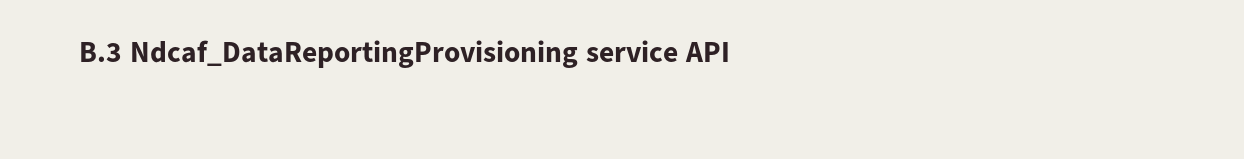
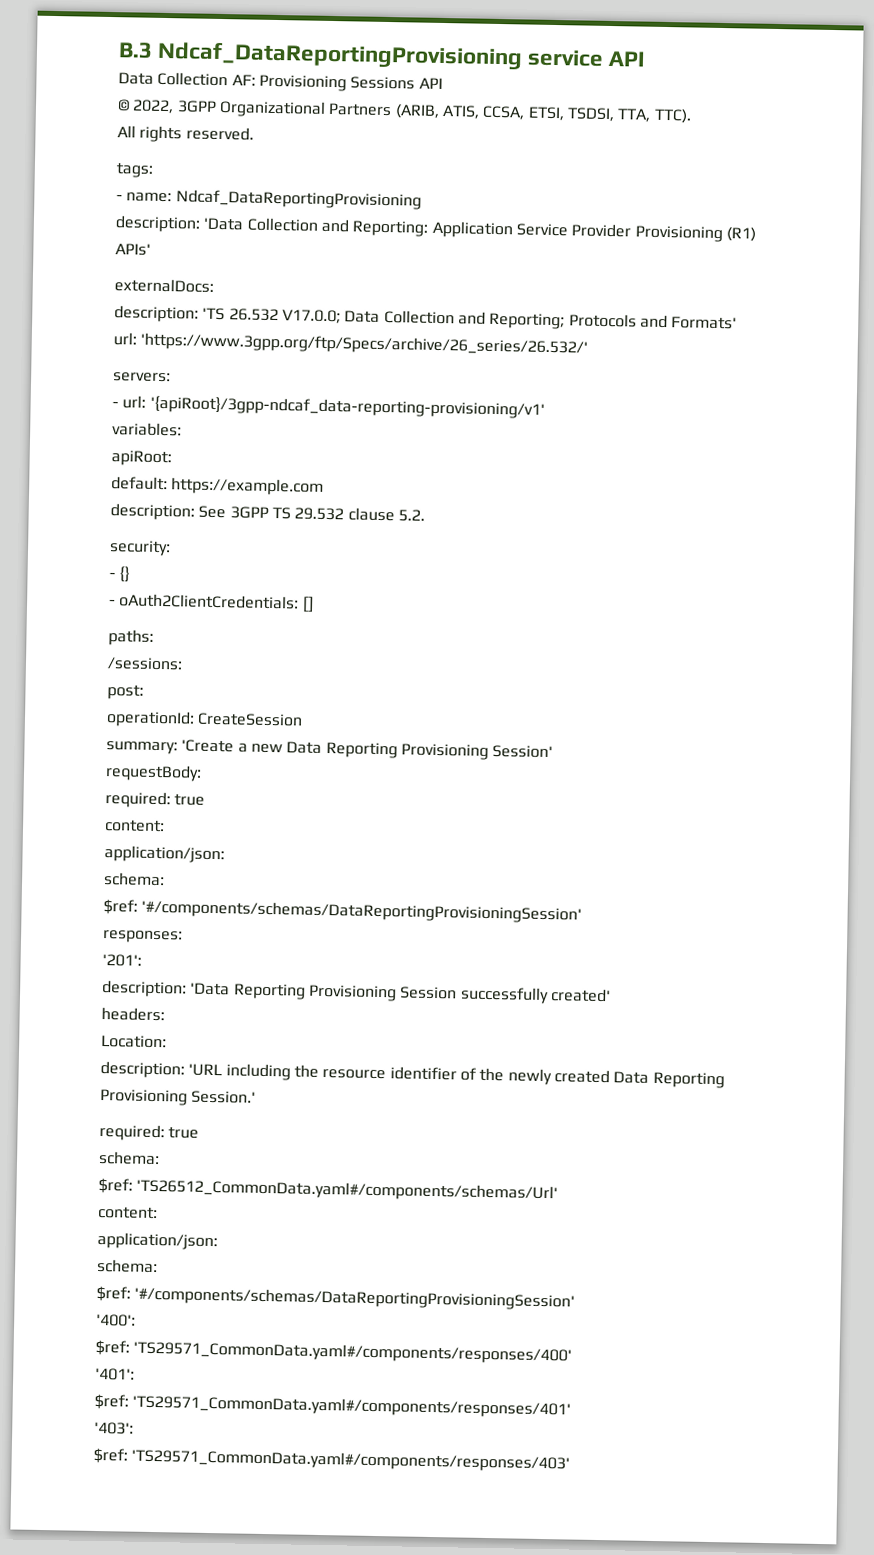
+ Data Collection AF: Provisioning Sessions API
+ © 2022, 3GPP Organizational Partners (ARIB, ATIS, CCSA, ETSI, TSDSI, TTA, TTC).
+ All rights reserved.
+ tags:
+ - name: Ndcaf_DataReportingProvisioning
+ description: 'Data Collection and Reporting: Application Service Provider Provisioning (R1) APIs'
+ externalDocs:
+ description: 'TS 26.532 V17.0.0; Data Collection and Reporting; Protocols and Formats'
+ url: 'https://www.3gpp.org/ftp/Specs/archive/26_series/26.532/'
+ servers:
+ - url: '{apiRoot}/3gpp-ndcaf_data-reporting-provisioning/v1'
+ variables:
+ apiRoot:
+ default: https://example.com
+ description: See 3GPP TS 29.532 clause 5.2.
+ security:
+ - {}
+ - oAuth2ClientCredentials: []
+ paths:
+ /sessions:
+ post:
+ operationId: CreateSession
+ summary: 'Create a new Data Reporting Provisioning Session'
+ requestBody:
+ required: true
+ content:
+ application/json:
+ schema:
+ $ref: '#/components/schemas/DataReportingProvisioningSession'
+ responses:
+ '201':
+ description: 'Data Reporting Provisioning Session successfully created'
+ headers:
+ Location:
+ description: 'URL including the resource identifier of the newly created Data Reporting Provisioning Session.'
+ required: true
+ schema:
+ $ref: 'TS26512_CommonData.yaml#/components/schemas/Url'
+ content:
+ application/json:
+ schema:
+ $ref: '#/components/schemas/DataReportingProvisioningSession'
+ '400':
+ $ref: 'TS29571_CommonData.yaml#/components/responses/400'
+ '401':
+ $ref: 'TS29571_CommonData.yaml#/components/responses/401'
+ '403':
+ $ref: 'TS29571_CommonData.yaml#/components/responses/403'

